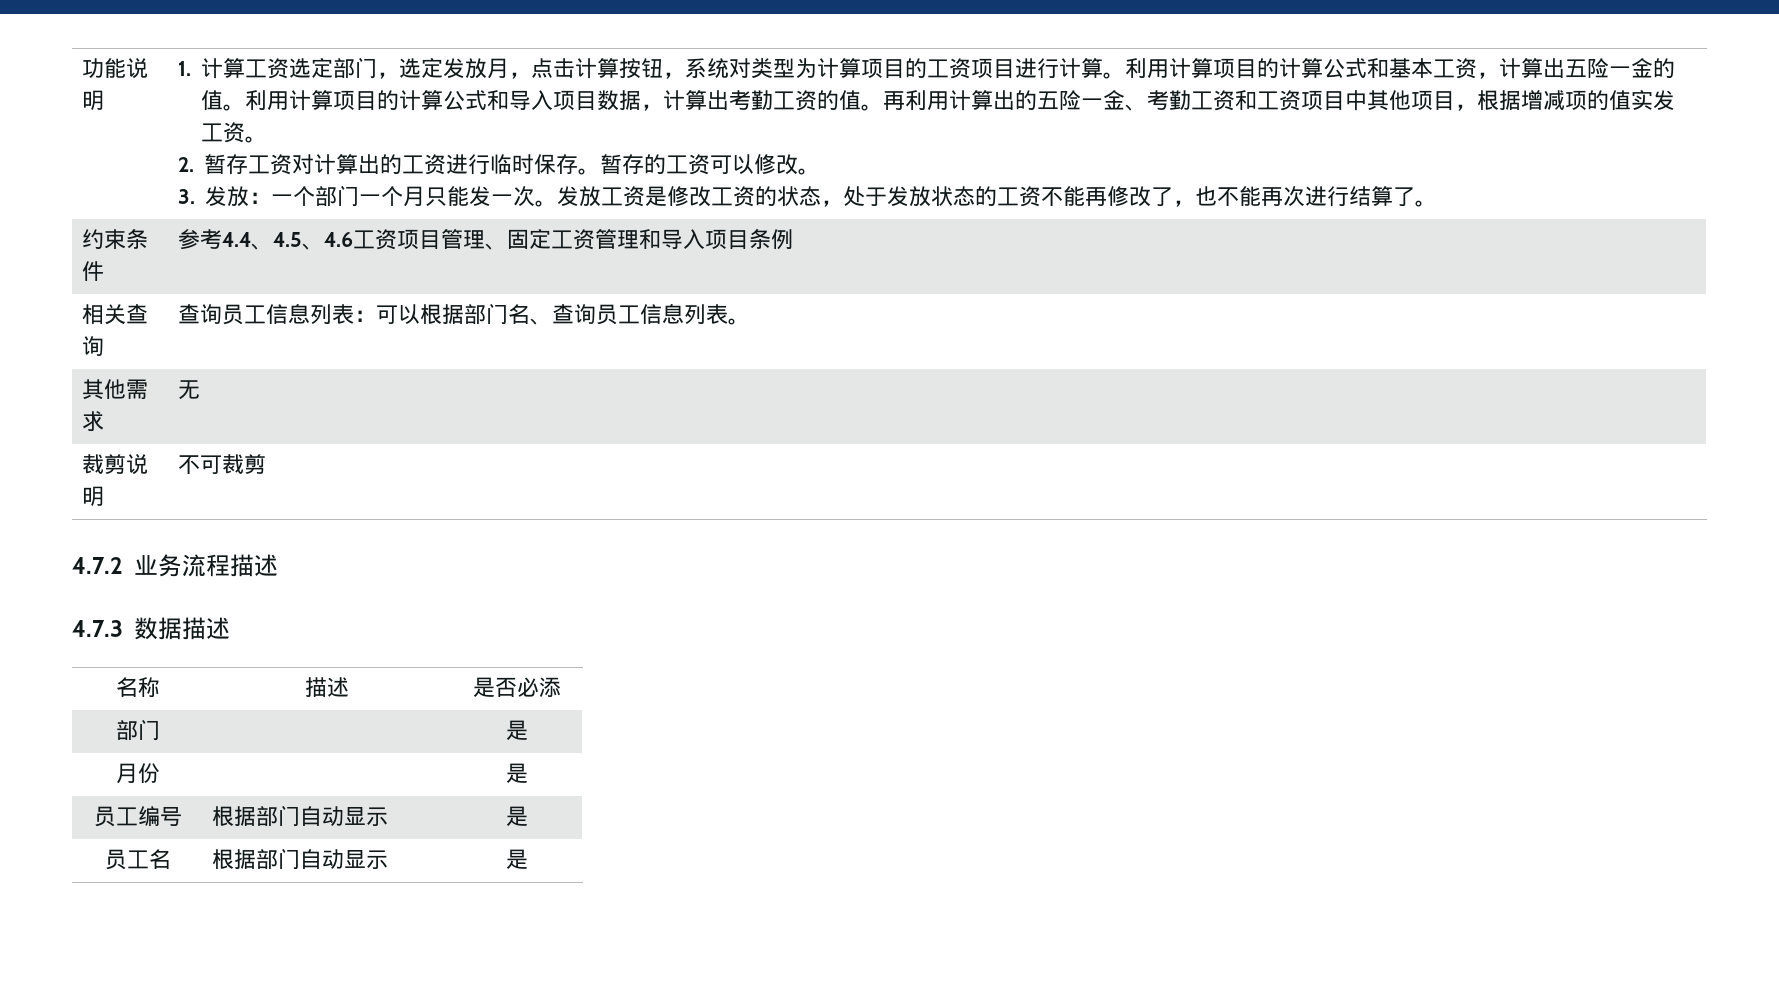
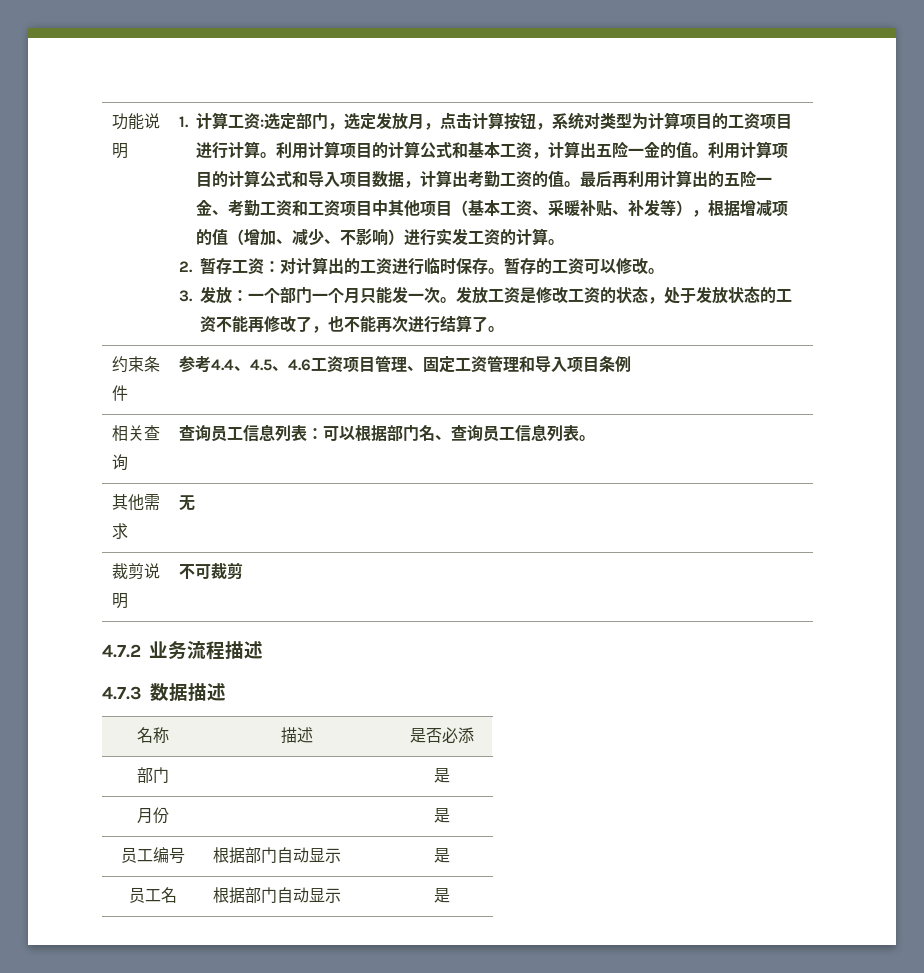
- 1.计算工资选定部门，选定发放月，点击计算按钮，系统对类型为计算项目的工资项目进行计算。
+ 1.计算工资:选定部门，选定发放月，点击计算按钮，系统对类型为计算项目的工资项目进行计算。
- 再利用计算出的五险一金、考勤工资和工资项目中其他项目，根据增减项的值实发工资。
+ 最后再利用计算出的五险一金、考勤工资和工资项目中其他项目（基本工资、采暖补贴、补发等），根据增减项的值（增加、减少、不影响）进行实发工资的计算。
- 2.暂存工资对计算出的工资进行临时保存。
+ 2.暂存工资：对计算出的工资进行临时保存。

